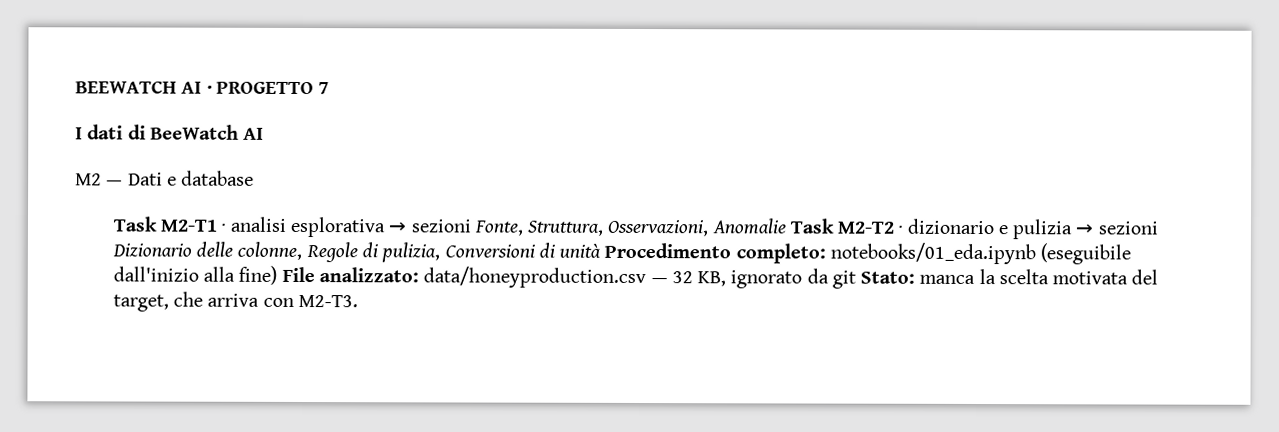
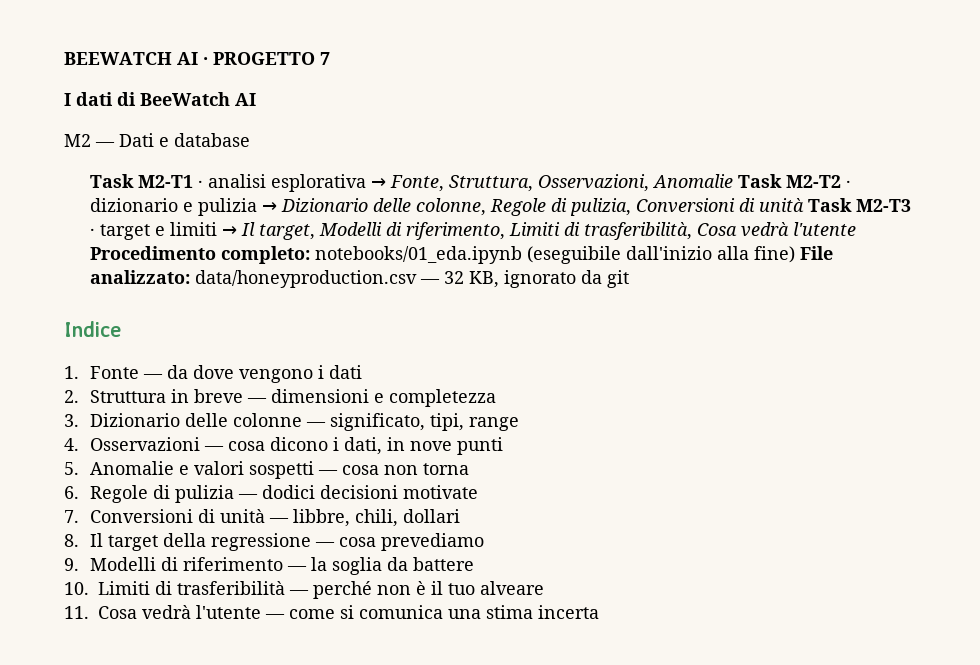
- Task M2-T1 · analisi esplorativa → sezioni Fonte, Struttura, Osservazioni, Anomalie Task M2-T2 · dizionario e pulizia → sezioni Dizionario delle colonne, Regole di pulizia, Conversioni di unità Procedimento completo: notebooks/01_eda.ipynb (eseguibile dall'inizio alla fine) File analizzato: data/honeyproduction.csv — 32 KB, ignorato da git Stato: manca la scelta motivata del target, che arriva con M2-T3.
+ Task M2-T1 · analisi esplorativa → Fonte, Struttura, Osservazioni, Anomalie Task M2-T2 · dizionario e pulizia → Dizionario delle colonne, Regole di pulizia, Conversioni di unità Task M2-T3 · target e limiti → Il target, Modelli di riferimento, Limiti di trasferibilità, Cosa vedrà l'utente Procedimento completo: notebooks/01_eda.ipynb (eseguibile dall'inizio alla fine) File analizzato: data/honeyproduction.csv — 32 KB, ignorato da git
+ Indice
+ 1. Fonte — da dove vengono i dati
+ 2. Struttura in breve — dimensioni e completezza
+ 3. Dizionario delle colonne — significato, tipi, range
+ 4. Osservazioni — cosa dicono i dati, in nove punti
+ 5. Anomalie e valori sospetti — cosa non torna
+ 6. Regole di pulizia — dodici decisioni motivate
+ 7. Conversioni di unità — libbre, chili, dollari
+ 8. Il target della regressione — cosa prevediamo
+ 9. Modelli di riferimento — la soglia da battere
+ 10. Limiti di trasferibilità — perché non è il tuo alveare
+ 11. Cosa vedrà l'utente — come si comunica una stima incerta

